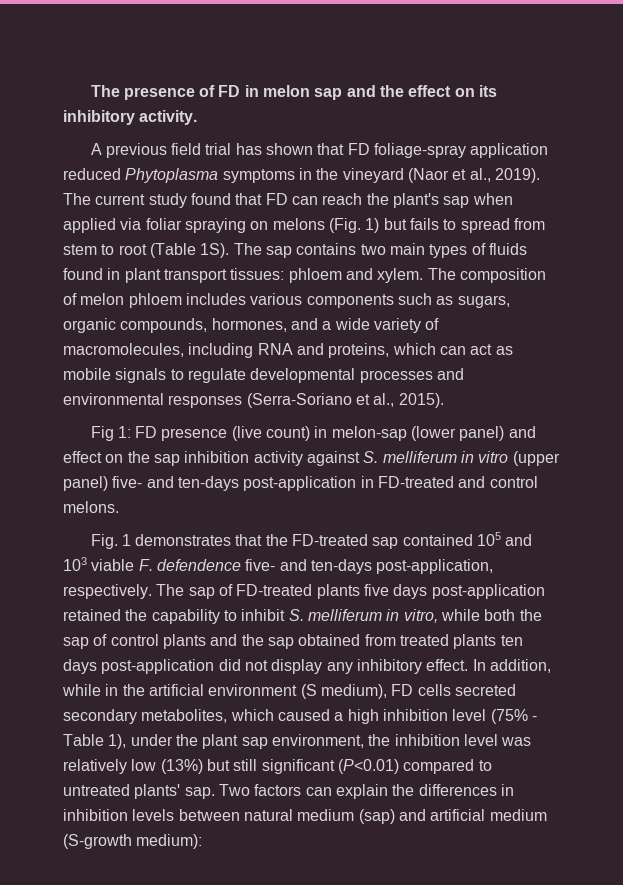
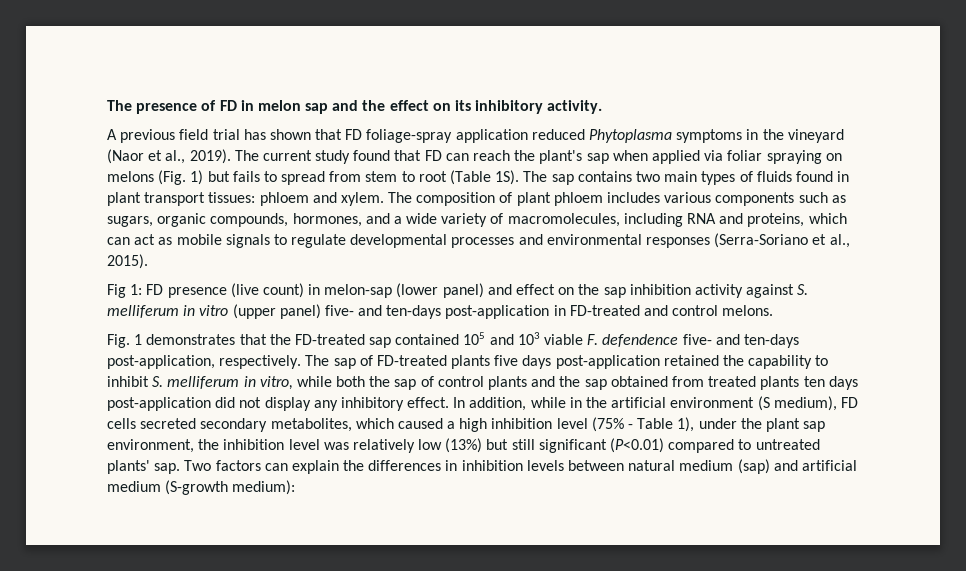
- The composition of melon phloem includes various components such as sugars, organic compounds, hormones, and a wide variety of macromolecules, including RNA and proteins, which can act as mobile signals to regulate developmental processes and environmental responses (Serra-Soriano et al., 2015).
+ The composition of plant phloem includes various components such as sugars, organic compounds, hormones, and a wide variety of macromolecules, including RNA and proteins, which can act as mobile signals to regulate developmental processes and environmental responses (Serra-Soriano et al., 2015).

